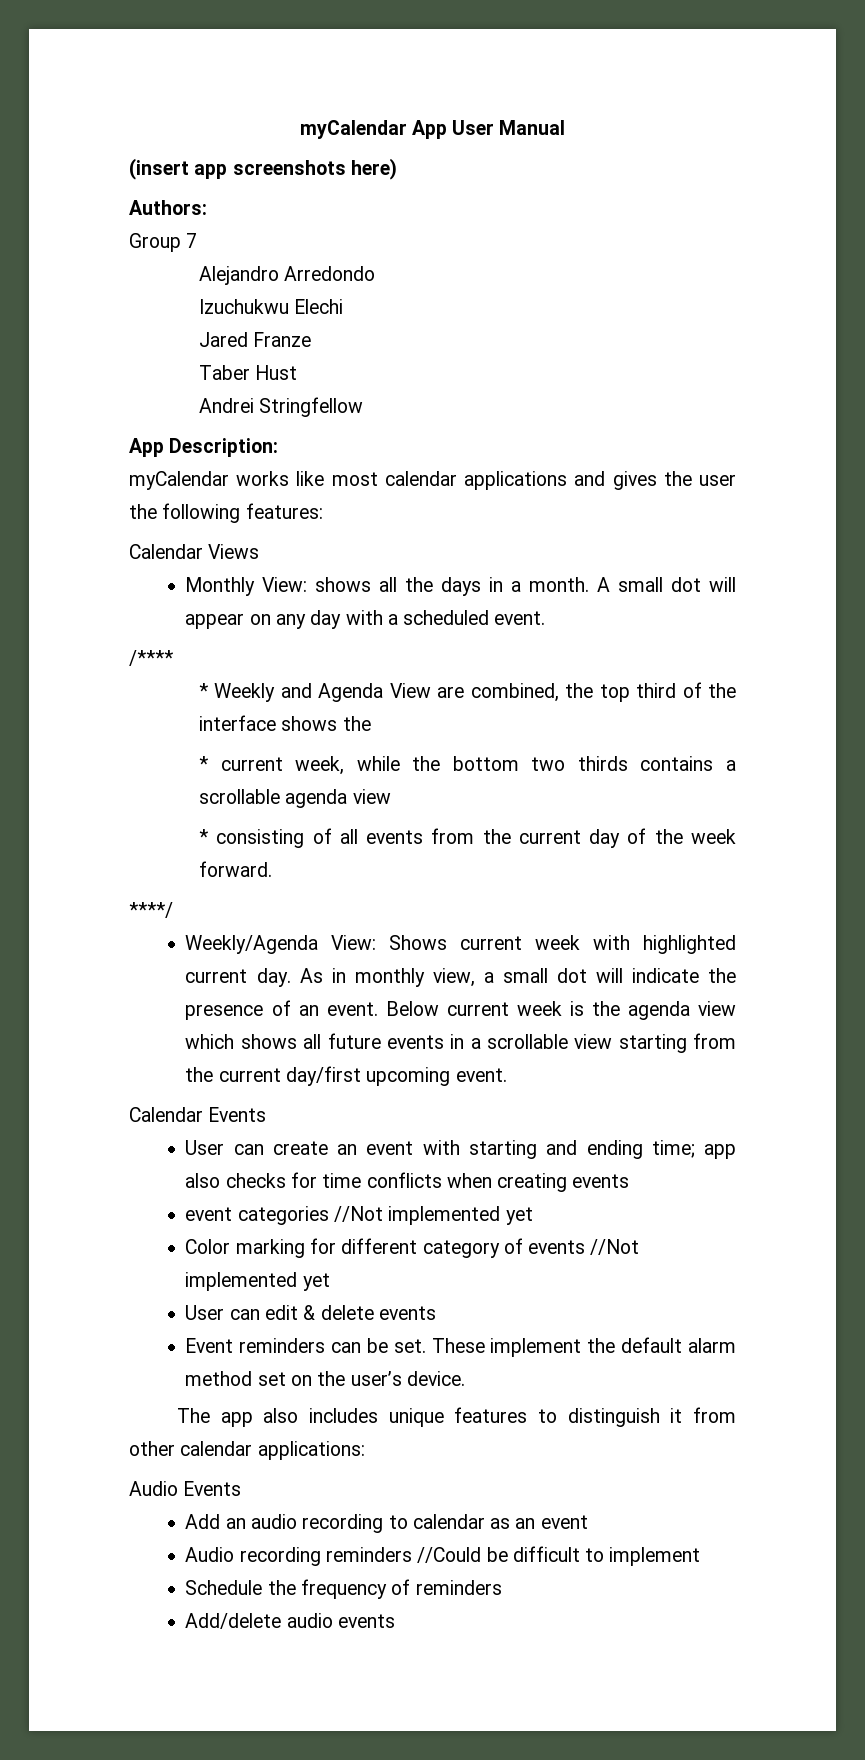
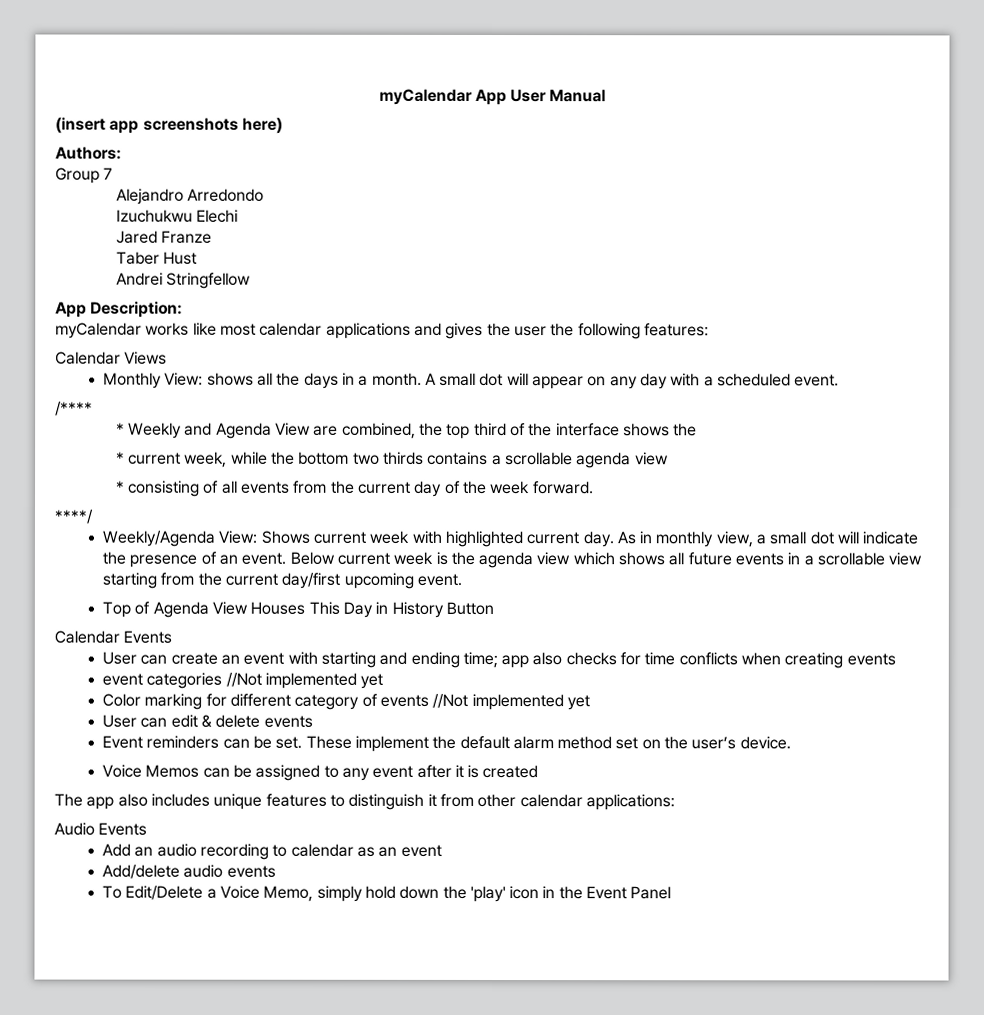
+ Top of Agenda View Houses This Day in History Button
+ Voice Memos can be assigned to any event after it is created
- Audio recording reminders //Could be difficult to implement
- Schedule the frequency of reminders
  Add/delete audio events
+ To Edit/Delete a Voice Memo, simply hold down the 'play' icon in the Event Panel

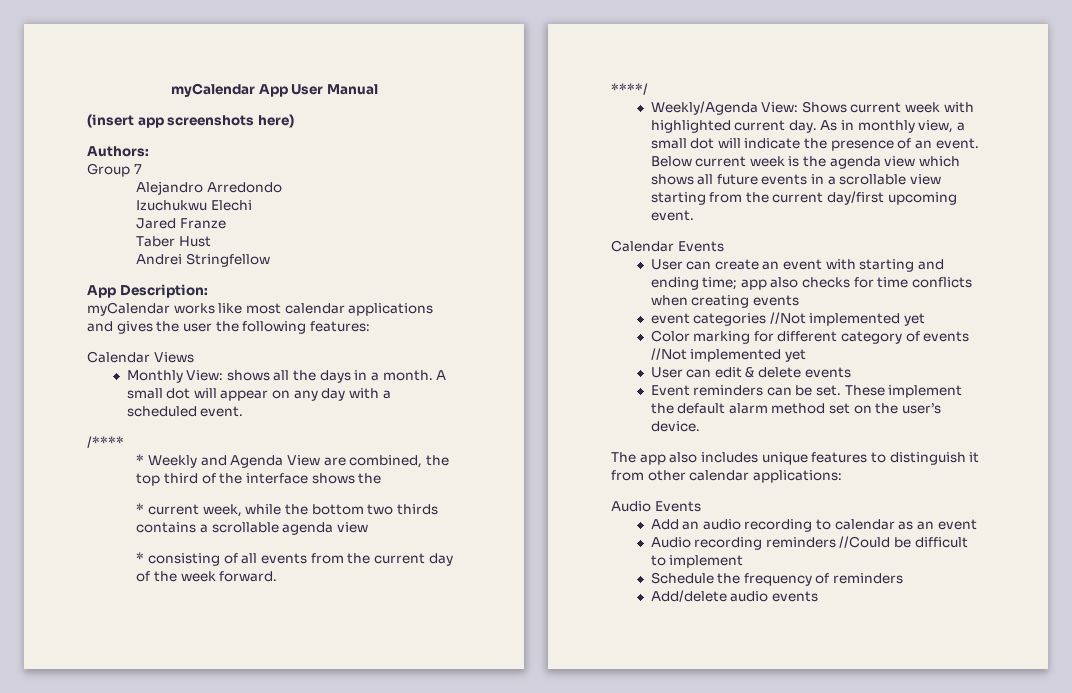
- Top of Agenda View Houses This Day in History Button
- Voice Memos can be assigned to any event after it is created
+ Audio recording reminders //Could be difficult to implement
+ Schedule the frequency of reminders
  Add/delete audio events
- To Edit/Delete a Voice Memo, simply hold down the 'play' icon in the Event Panel

